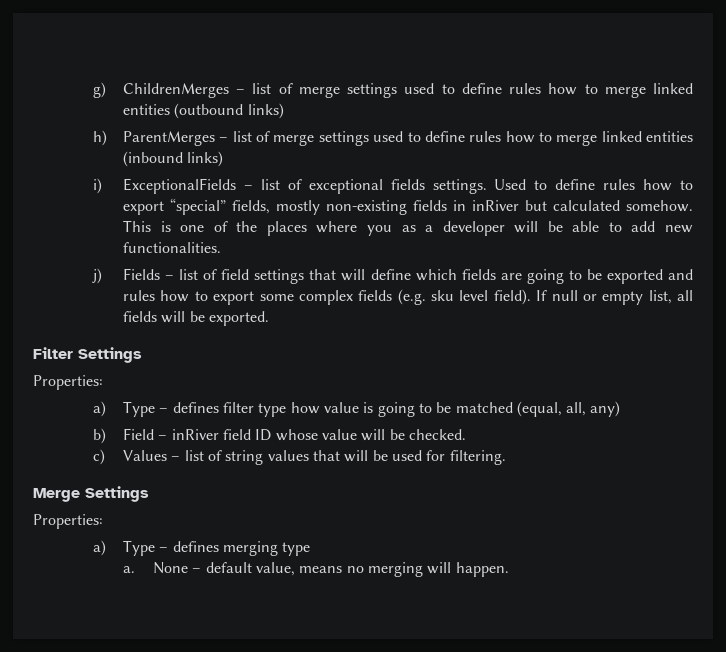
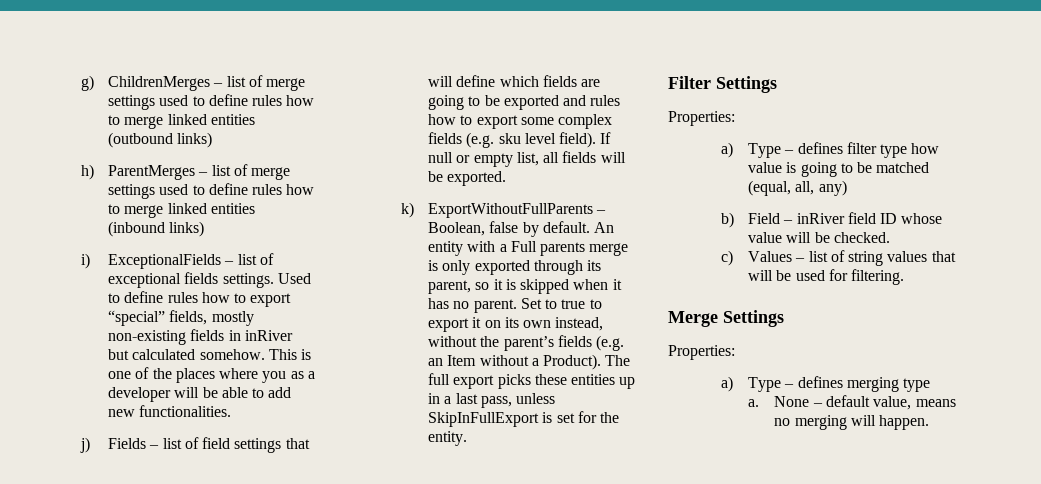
+ k) ExportWithoutFullParents – Boolean, false by default. An entity with a Full parents merge is only exported through its parent, so it is skipped when it has no parent. Set to true to export it on its own instead, without the parent’s fields (e.g. an Item without a Product). The full export picks these entities up in a last pass, unless SkipInFullExport is set for the entity.

